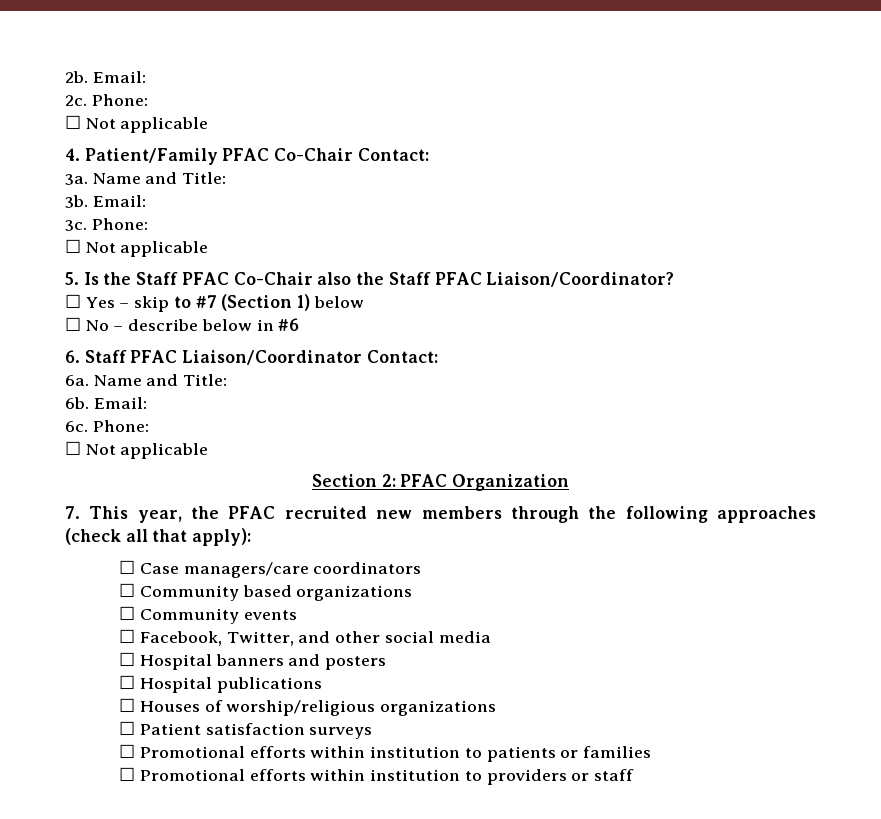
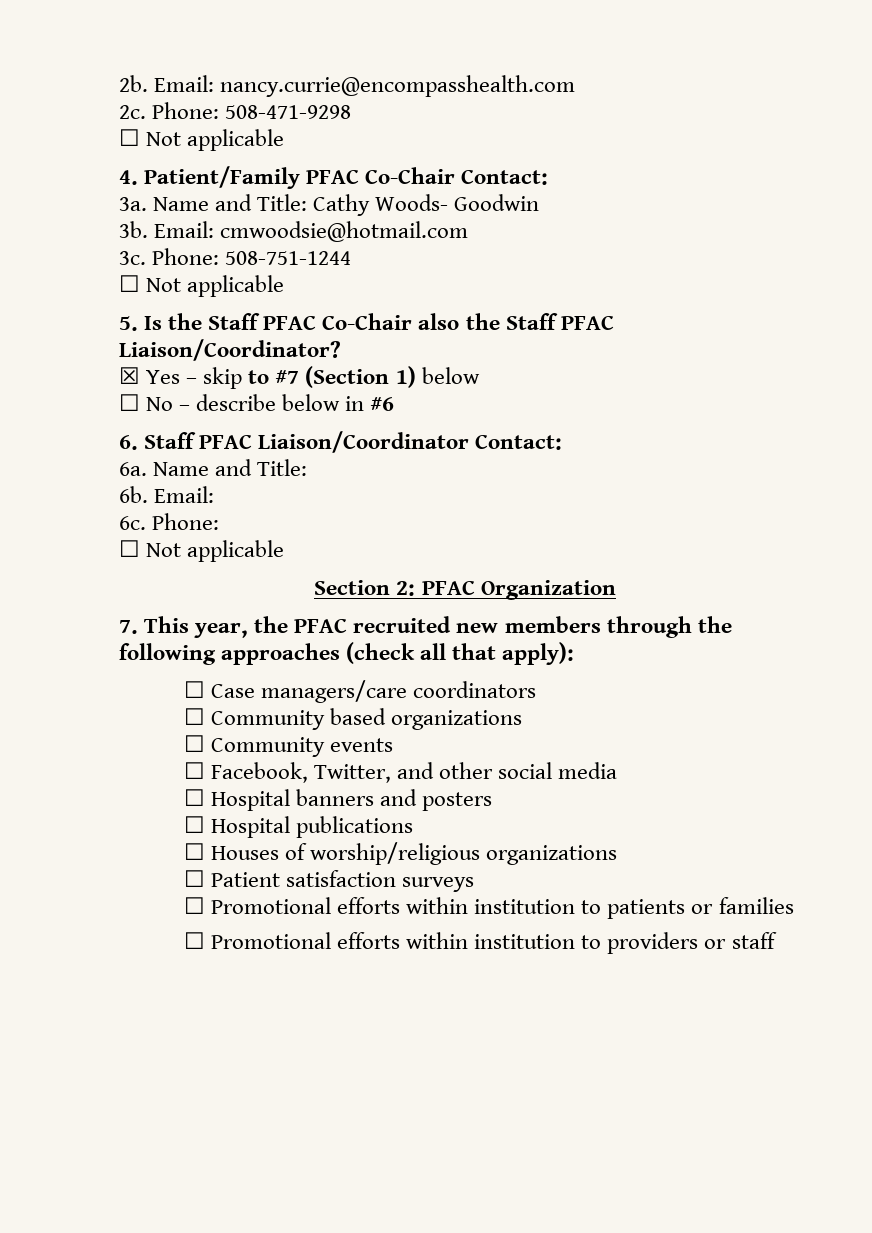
- 2b. Email:
+ 2b. Email: nancy.currie@encompasshealth.com
- 2c. Phone:
+ 2c. Phone: 508-471-9298
- 3a. Name and Title:
+ 3a. Name and Title: Cathy Woods- Goodwin
- 3b. Email:
+ 3b. Email: cmwoodsie@hotmail.com
- 3c. Phone:
+ 3c. Phone: 508-751-1244
- ☐ Yes – skip to #7 (Section 1) below
+ ☒ Yes – skip to #7 (Section 1) below

